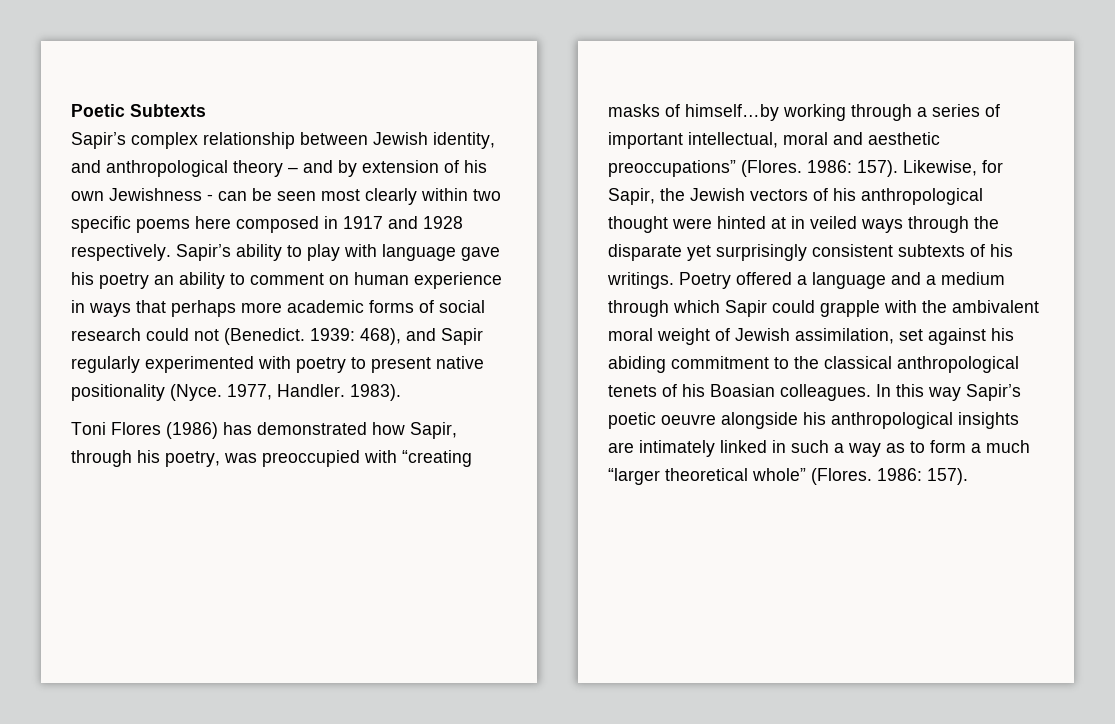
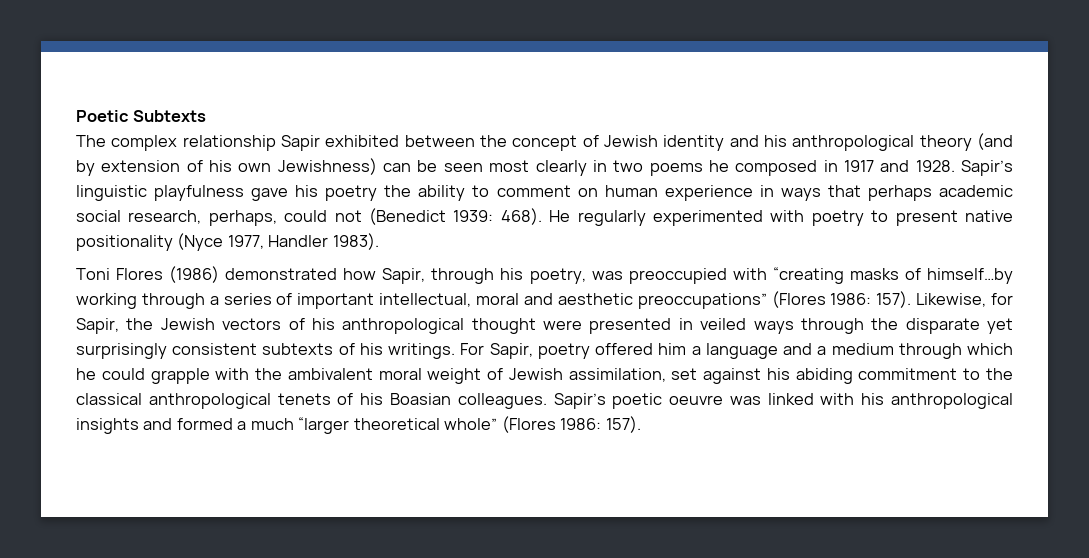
- Sapir’s complex relationship between Jewish identity, and anthropological theory – and by extension of his own Jewishness - can be seen most clearly within two specific poems here composed in 1917 and 1928 respectively. Sapir’s ability to play with language gave his poetry an ability to comment on human experience in ways that perhaps more academic forms of social research could not (Benedict. 1939: 468), and Sapir regularly experimented with poetry to present native positionality (Nyce. 1977, Handler. 1983).
+ The complex relationship Sapir exhibited between the concept of Jewish identity and his anthropological theory (and by extension of his own Jewishness) can be seen most clearly in two poems he composed in 1917 and 1928. Sapir’s linguistic playfulness gave his poetry the ability to comment on human experience in ways that perhaps academic social research, perhaps, could not (Benedict 1939: 468). He regularly experimented with poetry to present native positionality (Nyce 1977, Handler 1983).
- Toni Flores (1986) has demonstrated how Sapir, through his poetry, was preoccupied with “creating masks of himself…by working through a series of important intellectual, moral and aesthetic preoccupations” (Flores. 1986: 157).
+ Toni Flores (1986) demonstrated how Sapir, through his poetry, was preoccupied with “creating masks of himself…by working through a series of important intellectual, moral and aesthetic preoccupations” (Flores 1986: 157).
- Likewise, for Sapir, the Jewish vectors of his anthropological thought were hinted at in veiled ways through the disparate yet surprisingly consistent subtexts of his writings.
+ Likewise, for Sapir, the Jewish vectors of his anthropological thought were presented in veiled ways through the disparate yet surprisingly consistent subtexts of his writings.
- Poetry offered a language and a medium through which Sapir could grapple with the ambivalent moral weight of Jewish assimilation, set against his abiding commitment to the classical anthropological tenets of his Boasian colleagues.
+ For Sapir, poetry offered him a language and a medium through which he could grapple with the ambivalent moral weight of Jewish assimilation, set against his abiding commitment to the classical anthropological tenets of his Boasian colleagues.
- In this way Sapir’s poetic oeuvre alongside his anthropological insights are intimately linked in such a way as to form a much “larger theoretical whole” (Flores. 1986: 157).
+ Sapir’s poetic oeuvre was linked with his anthropological insights and formed a much “larger theoretical whole” (Flores 1986: 157).

